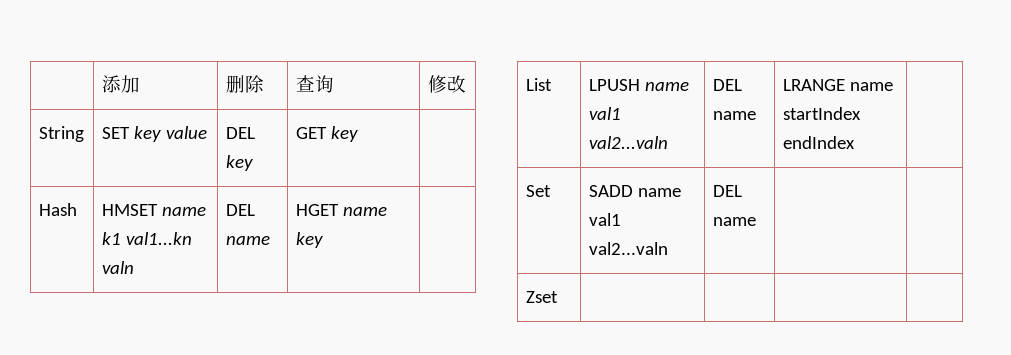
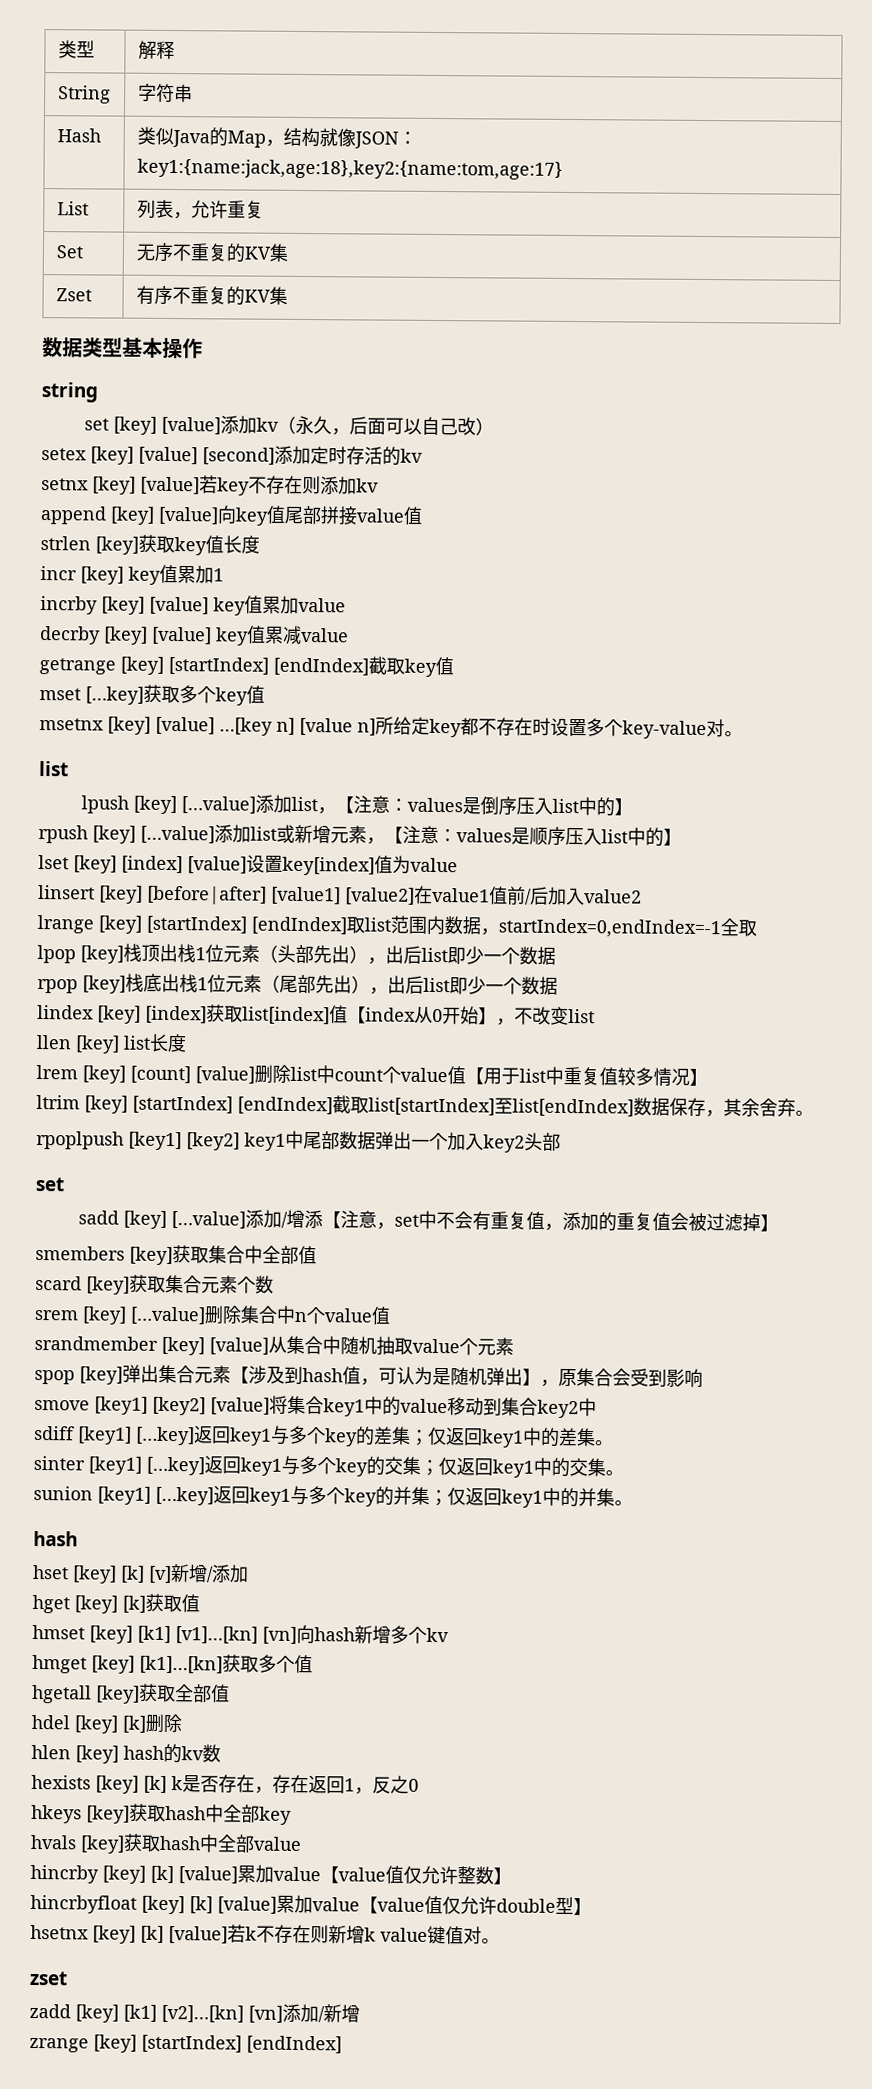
- | 添加 | 删除 | 查询 | 修改
- String | SET key value | DEL key | GET key |
- Hash | HMSET name k1 val1...kn valn | DEL name | HGET name key |
- List | LPUSH name val1 val2...valn | DEL name | LRANGE name startIndex endIndex |
- Set | SADD name val1 val2...valn | DEL name | |
- Zset | | | |
+ 类型 | 解释
+ String | 字符串
+ Hash | 类似Java的Map，结构就像JSON：key1:{name:jack,age:18},key2:{name:tom,age:17}
+ List | 列表，允许重复
+ Set | 无序不重复的KV集
+ Zset | 有序不重复的KV集
+ 数据类型基本操作
+ string
+ set [key] [value]添加kv（永久，后面可以自己改）
+ setex [key] [value] [second]添加定时存活的kv
+ setnx [key] [value]若key不存在则添加kv
+ append [key] [value]向key值尾部拼接value值
+ strlen [key]获取key值长度
+ incr [key] key值累加1
+ incrby [key] [value] key值累加value
+ decrby [key] [value] key值累减value
+ getrange [key] [startIndex] [endIndex]截取key值
+ mset […key]获取多个key值
+ msetnx [key] [value] …[key n] [value n]所给定key都不存在时设置多个key-value对。
+ list
+ lpush [key] […value]添加list，【注意：values是倒序压入list中的】
+ rpush [key] […value]添加list或新增元素，【注意：values是顺序压入list中的】
+ lset [key] [index] [value]设置key[index]值为value
+ linsert [key] [before|after] [value1] [value2]在value1值前/后加入value2
+ lrange [key] [startIndex] [endIndex]取list范围内数据，startIndex=0,endIndex=-1全取
+ lpop [key]栈顶出栈1位元素（头部先出），出后list即少一个数据
+ rpop [key]栈底出栈1位元素（尾部先出），出后list即少一个数据
+ lindex [key] [index]获取list[index]值【index从0开始】，不改变list
+ llen [key] list长度
+ lrem [key] [count] [value]删除list中count个value值【用于list中重复值较多情况】
+ ltrim [key] [startIndex] [endIndex]截取list[startIndex]至list[endIndex]数据保存，其余舍弃。
+ rpoplpush [key1] [key2] key1中尾部数据弹出一个加入key2头部
+ set
+ sadd [key] […value]添加/增添【注意，set中不会有重复值，添加的重复值会被过滤掉】
+ smembers [key]获取集合中全部值
+ scard [key]获取集合元素个数
+ srem [key] […value]删除集合中n个value值
+ srandmember [key] [value]从集合中随机抽取value个元素
+ spop [key]弹出集合元素【涉及到hash值，可认为是随机弹出】，原集合会受到影响
+ smove [key1] [key2] [value]将集合key1中的value移动到集合key2中
+ sdiff [key1] […key]返回key1与多个key的差集；仅返回key1中的差集。
+ sinter [key1] […key]返回key1与多个key的交集；仅返回key1中的交集。
+ sunion [key1] […key]返回key1与多个key的并集；仅返回key1中的并集。
+ hash
+ hset [key] [k] [v]新增/添加
+ hget [key] [k]获取值
+ hmset [key] [k1] [v1]…[kn] [vn]向hash新增多个kv
+ hmget [key] [k1]…[kn]获取多个值
+ hgetall [key]获取全部值
+ hdel [key] [k]删除
+ hlen [key] hash的kv数
+ hexists [key] [k] k是否存在，存在返回1，反之0
+ hkeys [key]获取hash中全部key
+ hvals [key]获取hash中全部value
+ hincrby [key] [k] [value]累加value【value值仅允许整数】
+ hincrbyfloat [key] [k] [value]累加value【value值仅允许double型】
+ hsetnx [key] [k] [value]若k不存在则新增k value键值对。
+ zset
+ zadd [key] [k1] [v2]…[kn] [vn]添加/新增
+ zrange [key] [startIndex] [endIndex]

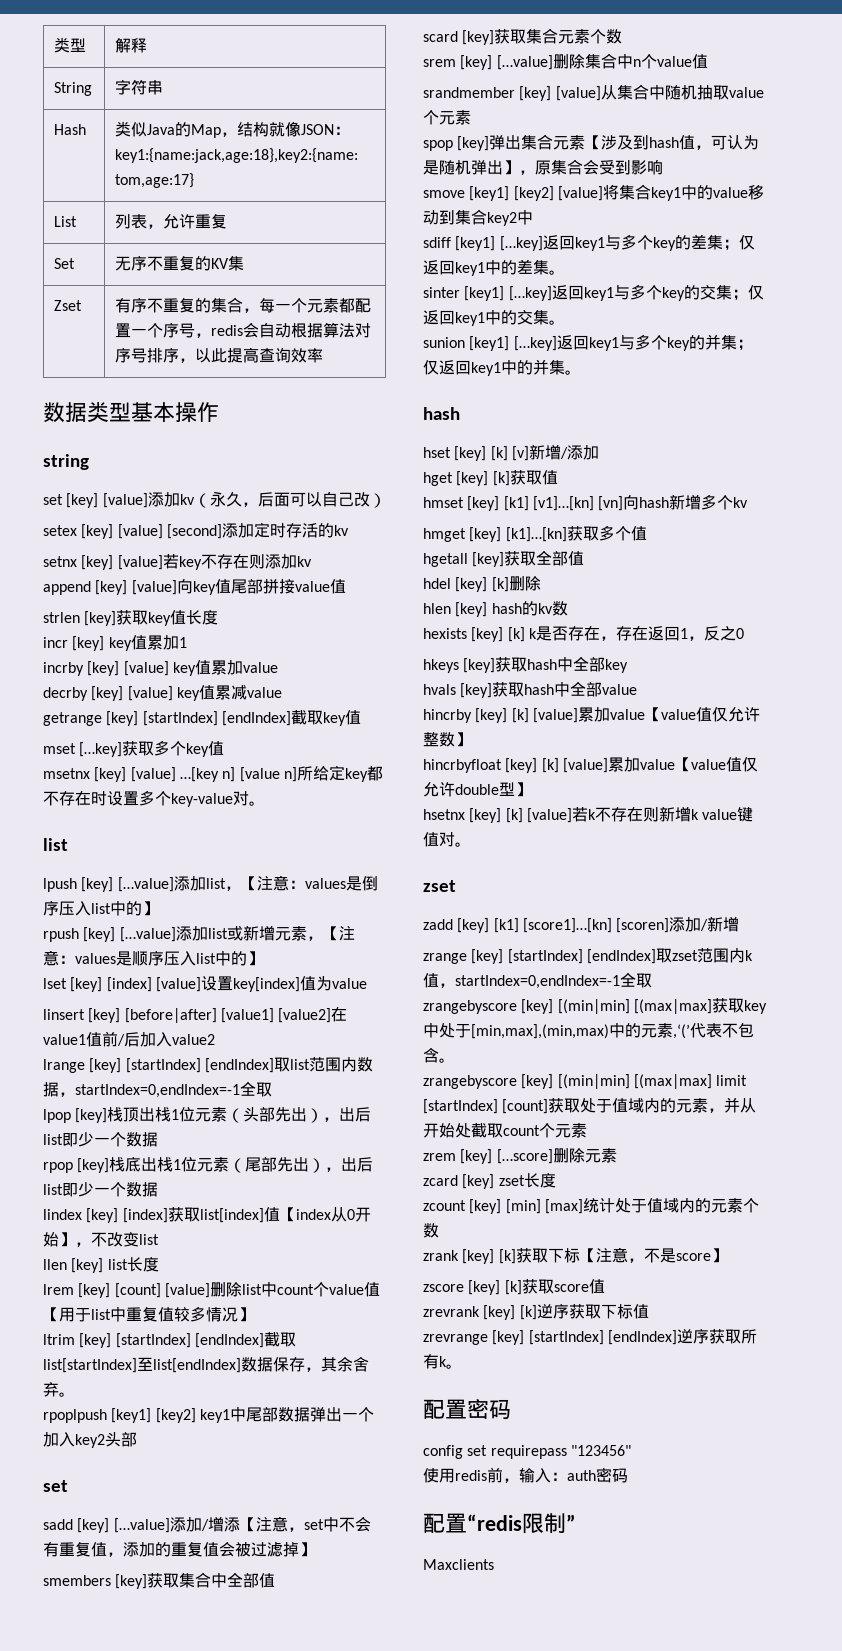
- Zset | 有序不重复的KV集
+ Zset | 有序不重复的集合，每一个元素都配置一个序号，redis会自动根据算法对序号排序，以此提高查询效率
- zadd [key] [k1] [v2]…[kn] [vn]添加/新增
+ zadd [key] [k1] [score1]…[kn] [scoren]添加/新增
- zrange [key] [startIndex] [endIndex]
+ zrange [key] [startIndex] [endIndex]取zset范围内k值，startIndex=0,endIndex=-1全取
+ zrangebyscore [key] [(min|min] [(max|max]获取key中处于[min,max],(min,max)中的元素,‘(’代表不包含。
+ zrangebyscore [key] [(min|min] [(max|max] limit [startIndex] [count]获取处于值域内的元素，并从开始处截取count个元素
+ zrem [key] […score]删除元素
+ zcard [key] zset长度
+ zcount [key] [min] [max]统计处于值域内的元素个数
+ zrank [key] [k]获取下标【注意，不是score】
+ zscore [key] [k]获取score值
+ zrevrank [key] [k]逆序获取下标值
+ zrevrange [key] [startIndex] [endIndex]逆序获取所有k。
+ 配置密码
+ config set requirepass "123456"
+ 使用redis前，输入：auth密码
+ 配置“redis限制”
+ Maxclients

